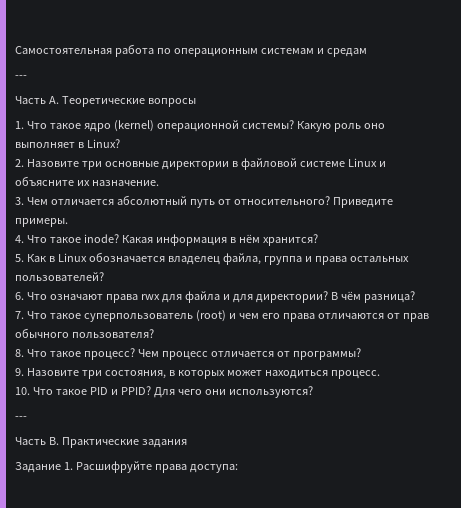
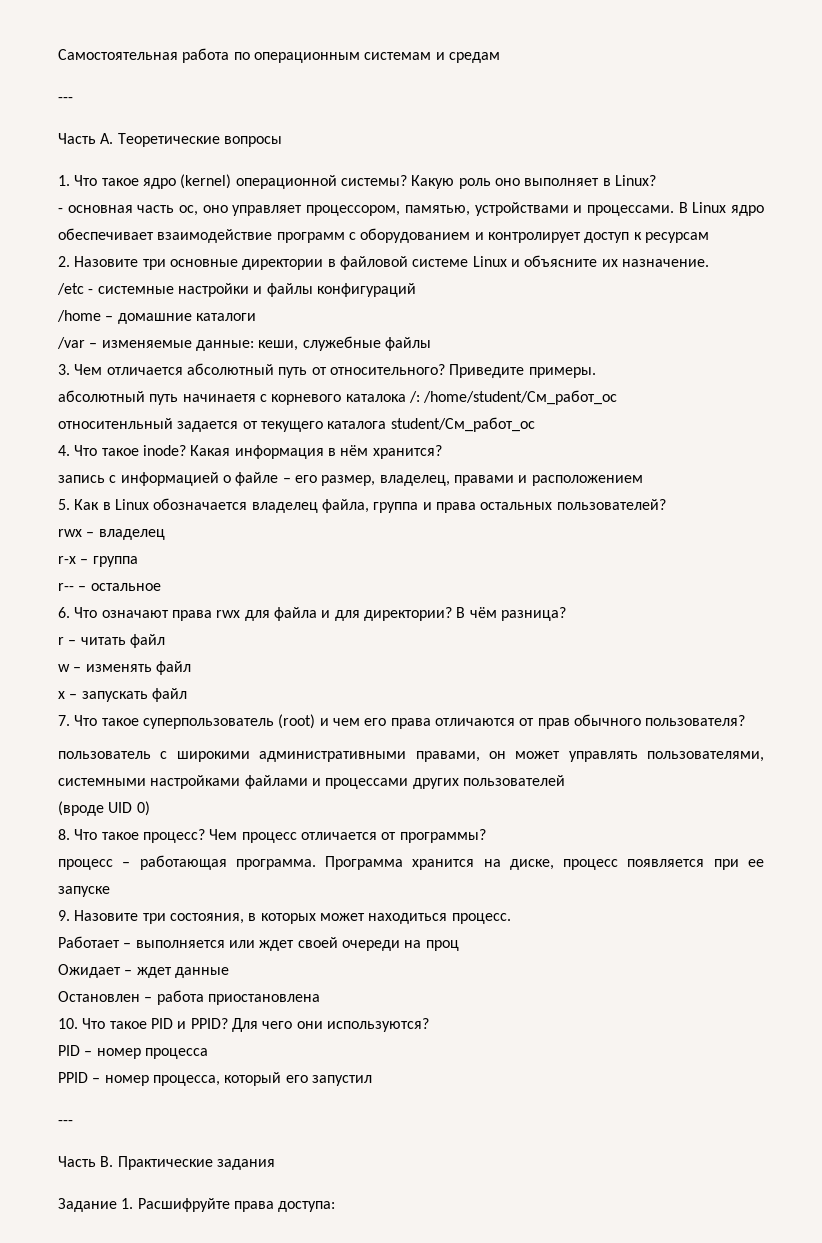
+ - основная часть ос, оно управляет процессором, памятью, устройствами и процессами. В Linux ядро обеспечивает взаимодействие программ с оборудованием и контролирует доступ к ресурсам
+ /etc - системные настройки и файлы конфигураций
+ /home – домашние каталоги
+ /var – изменяемые данные: кеши, служебные файлы
+ абсолютный путь начинаетя с корневого каталока /: /home/student/См_работ_ос
+ относитенльный задается от текущего каталога student/См_работ_ос
+ запись с информацией о файле – его размер, владелец, правами и расположением
+ rwx – владелец
+ r-x – группа
+ r-- – остальное
+ r – читать файл
+ w – изменять файл
+ x – запускать файл
+ пользователь с широкими административными правами, он может управлять пользователями, системными настройками файлами и процессами других пользователей
+ (вроде UID 0)
+ процесс – работающая программа. Программа хранится на диске, процесс появляется при ее запуске
+ Работает – выполняется или ждет своей очереди на проц
+ Ожидает – ждет данные
+ Остановлен – работа приостановлена
+ PID – номер процесса
+ PPID – номер процесса, который его запустил

